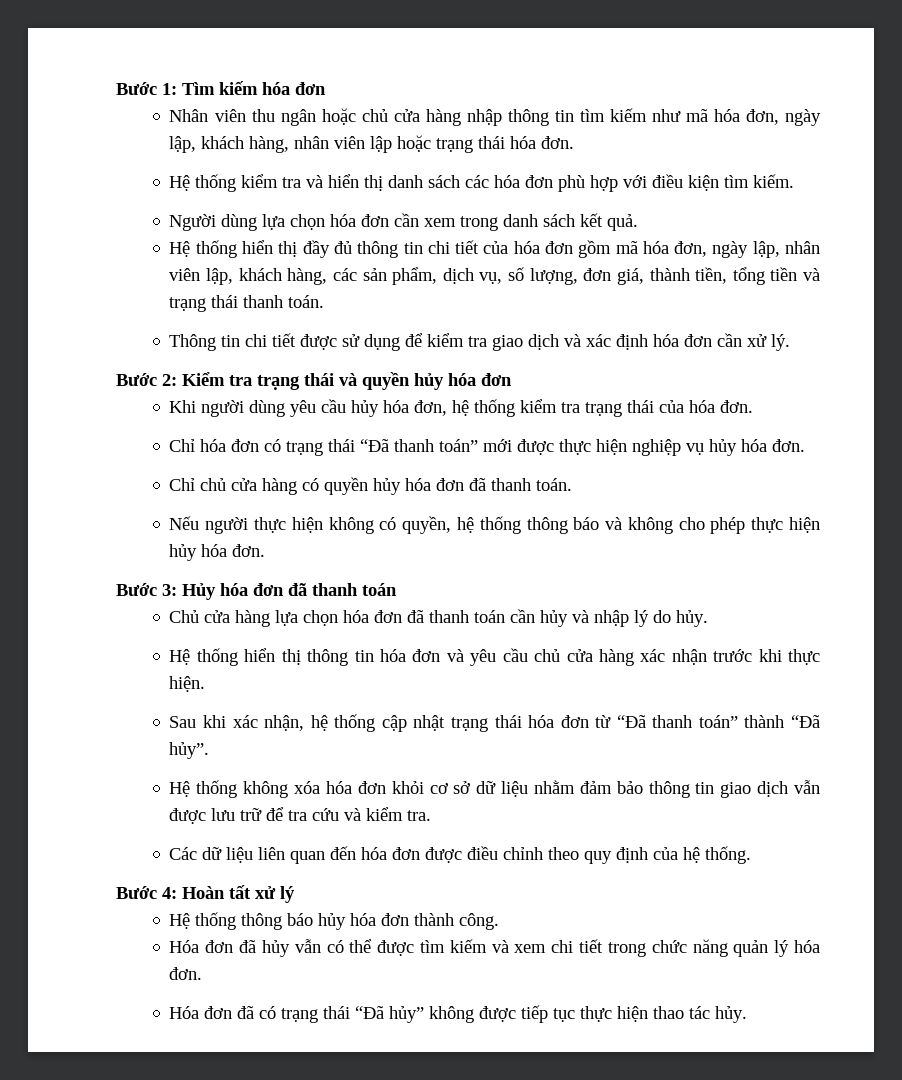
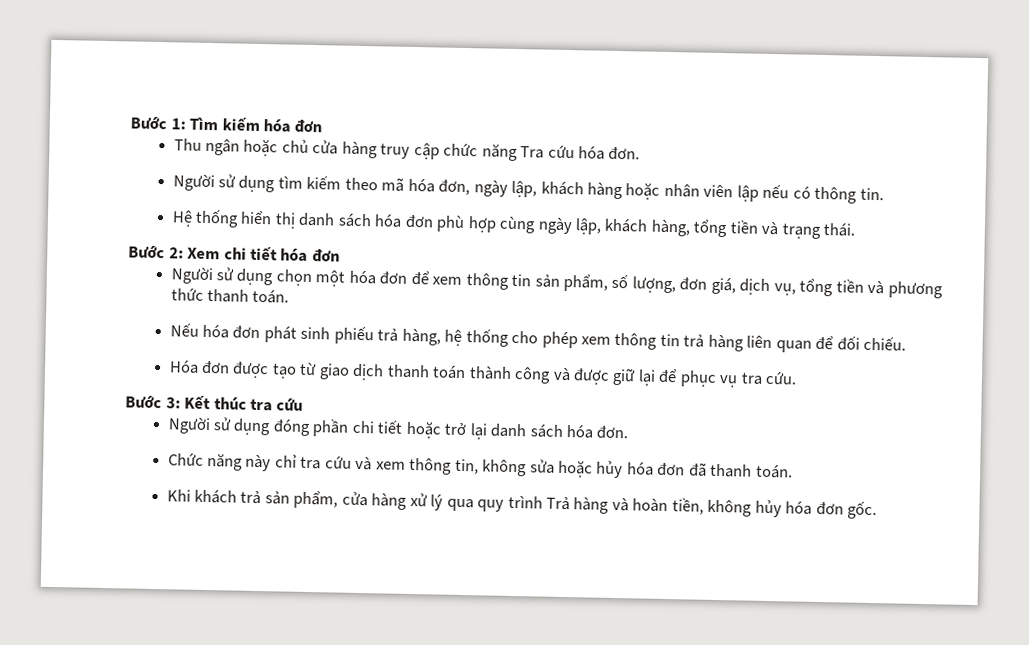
- Nhân viên thu ngân hoặc chủ cửa hàng nhập thông tin tìm kiếm như mã hóa đơn, ngày lập, khách hàng, nhân viên lập hoặc trạng thái hóa đơn.
- Hệ thống kiểm tra và hiển thị danh sách các hóa đơn phù hợp với điều kiện tìm kiếm.
- Người dùng lựa chọn hóa đơn cần xem trong danh sách kết quả.
- Hệ thống hiển thị đầy đủ thông tin chi tiết của hóa đơn gồm mã hóa đơn, ngày lập, nhân viên lập, khách hàng, các sản phẩm, dịch vụ, số lượng, đơn giá, thành tiền, tổng tiền và trạng thái thanh toán.
- Thông tin chi tiết được sử dụng để kiểm tra giao dịch và xác định hóa đơn cần xử lý.
- Bước 2: Kiểm tra trạng thái và quyền hủy hóa đơn
- Khi người dùng yêu cầu hủy hóa đơn, hệ thống kiểm tra trạng thái của hóa đơn.
- Chỉ hóa đơn có trạng thái “Đã thanh toán” mới được thực hiện nghiệp vụ hủy hóa đơn.
- Chỉ chủ cửa hàng có quyền hủy hóa đơn đã thanh toán.
+ Thu ngân hoặc chủ cửa hàng truy cập chức năng Tra cứu hóa đơn.
+ Người sử dụng tìm kiếm theo mã hóa đơn, ngày lập, khách hàng hoặc nhân viên lập nếu có thông tin.
+ Hệ thống hiển thị danh sách hóa đơn phù hợp cùng ngày lập, khách hàng, tổng tiền và trạng thái.
+ Bước 2: Xem chi tiết hóa đơn
+ Người sử dụng chọn một hóa đơn để xem thông tin sản phẩm, số lượng, đơn giá, dịch vụ, tổng tiền và phương thức thanh toán.
+ Nếu hóa đơn phát sinh phiếu trả hàng, hệ thống cho phép xem thông tin trả hàng liên quan để đối chiếu.
+ Hóa đơn được tạo từ giao dịch thanh toán thành công và được giữ lại để phục vụ tra cứu.
+ Bước 3: Kết thúc tra cứu
+ Người sử dụng đóng phần chi tiết hoặc trở lại danh sách hóa đơn.
+ Chức năng này chỉ tra cứu và xem thông tin, không sửa hoặc hủy hóa đơn đã thanh toán.
- Nếu người thực hiện không có quyền, hệ thống thông báo và không cho phép thực hiện hủy hóa đơn.
- Bước 3: Hủy hóa đơn đã thanh toán
- Chủ cửa hàng lựa chọn hóa đơn đã thanh toán cần hủy và nhập lý do hủy.
- Hệ thống hiển thị thông tin hóa đơn và yêu cầu chủ cửa hàng xác nhận trước khi thực hiện.
- Sau khi xác nhận, hệ thống cập nhật trạng thái hóa đơn từ “Đã thanh toán” thành “Đã hủy”.
- Hệ thống không xóa hóa đơn khỏi cơ sở dữ liệu nhằm đảm bảo thông tin giao dịch vẫn được lưu trữ để tra cứu và kiểm tra.
- Các dữ liệu liên quan đến hóa đơn được điều chỉnh theo quy định của hệ thống.
- Bước 4: Hoàn tất xử lý
- Hệ thống thông báo hủy hóa đơn thành công.
- Hóa đơn đã hủy vẫn có thể được tìm kiếm và xem chi tiết trong chức năng quản lý hóa đơn.
- Hóa đơn đã có trạng thái “Đã hủy” không được tiếp tục thực hiện thao tác hủy.
+ Khi khách trả sản phẩm, cửa hàng xử lý qua quy trình Trả hàng và hoàn tiền, không hủy hóa đơn gốc.

